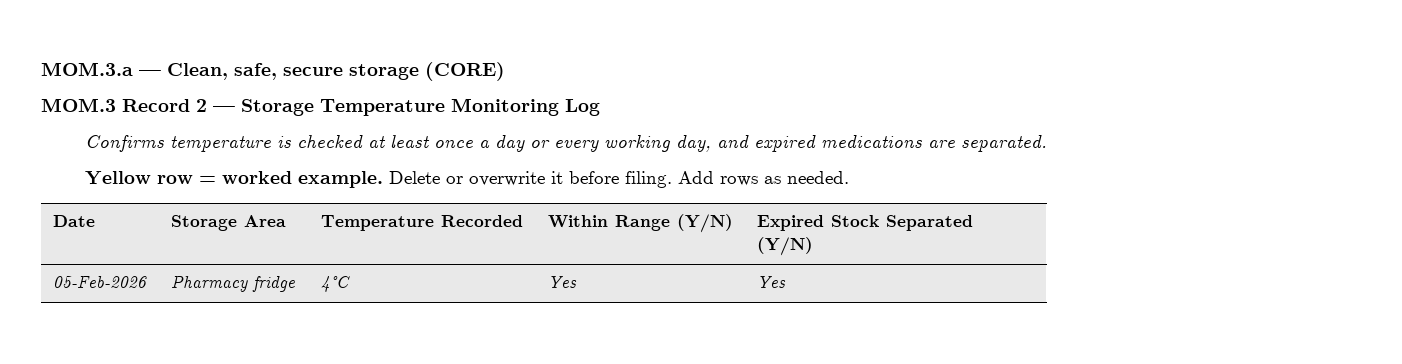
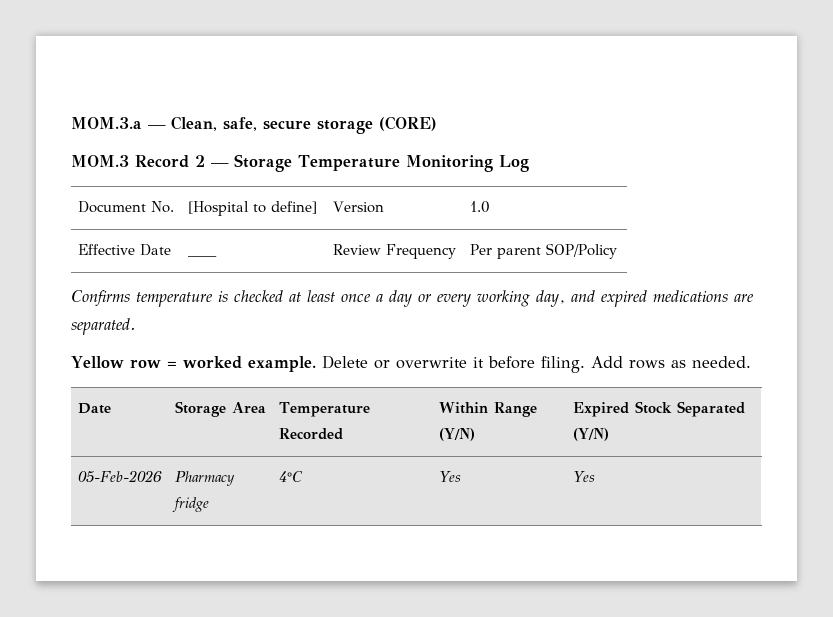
+ Document No. | [Hospital to define] | Version | 1.0
+ Effective Date | ____ | Review Frequency | Per parent SOP/Policy

